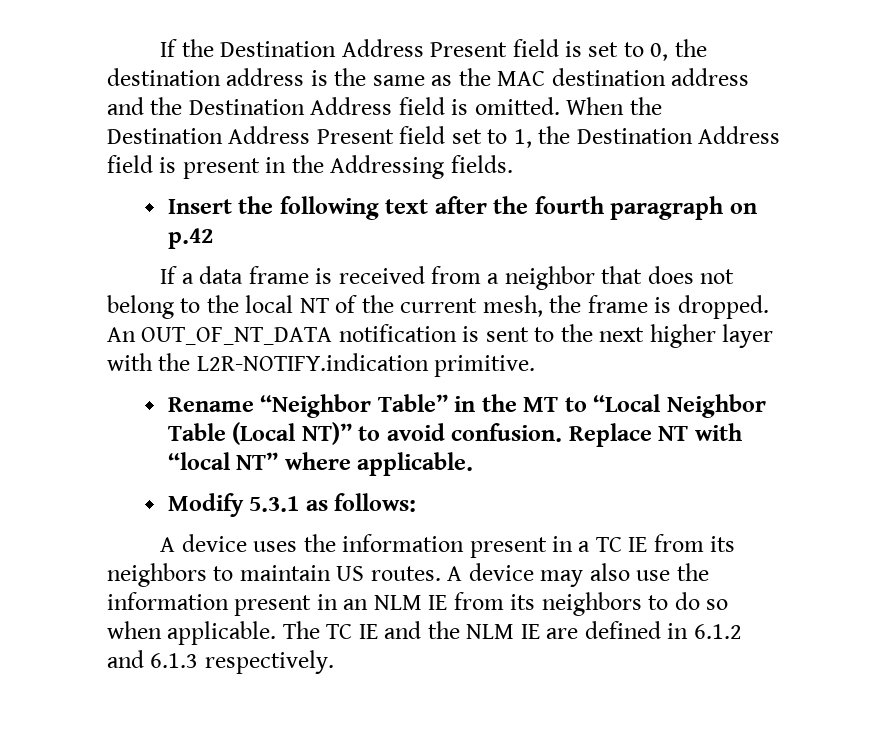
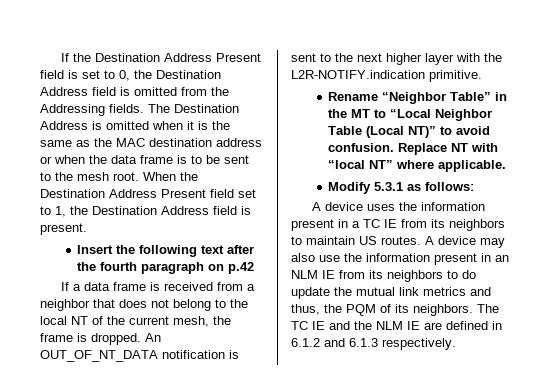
- If the Destination Address Present field is set to 0, the destination address is the same as the MAC destination address and the Destination Address field is omitted.
+ If the Destination Address Present field is set to 0, the Destination Address field is omitted from the Addressing fields. The Destination Address is omitted when it is the same as the MAC destination address or when the data frame is to be sent to the mesh root.
- When the Destination Address Present field set to 1, the Destination Address field is present in the Addressing fields.
+ When the Destination Address Present field set to 1, the Destination Address field is present.
- A device may also use the information present in an NLM IE from its neighbors to do so when applicable.
+ A device may also use the information present in an NLM IE from its neighbors to do update the mutual link metrics and thus, the PQM of its neighbors.

